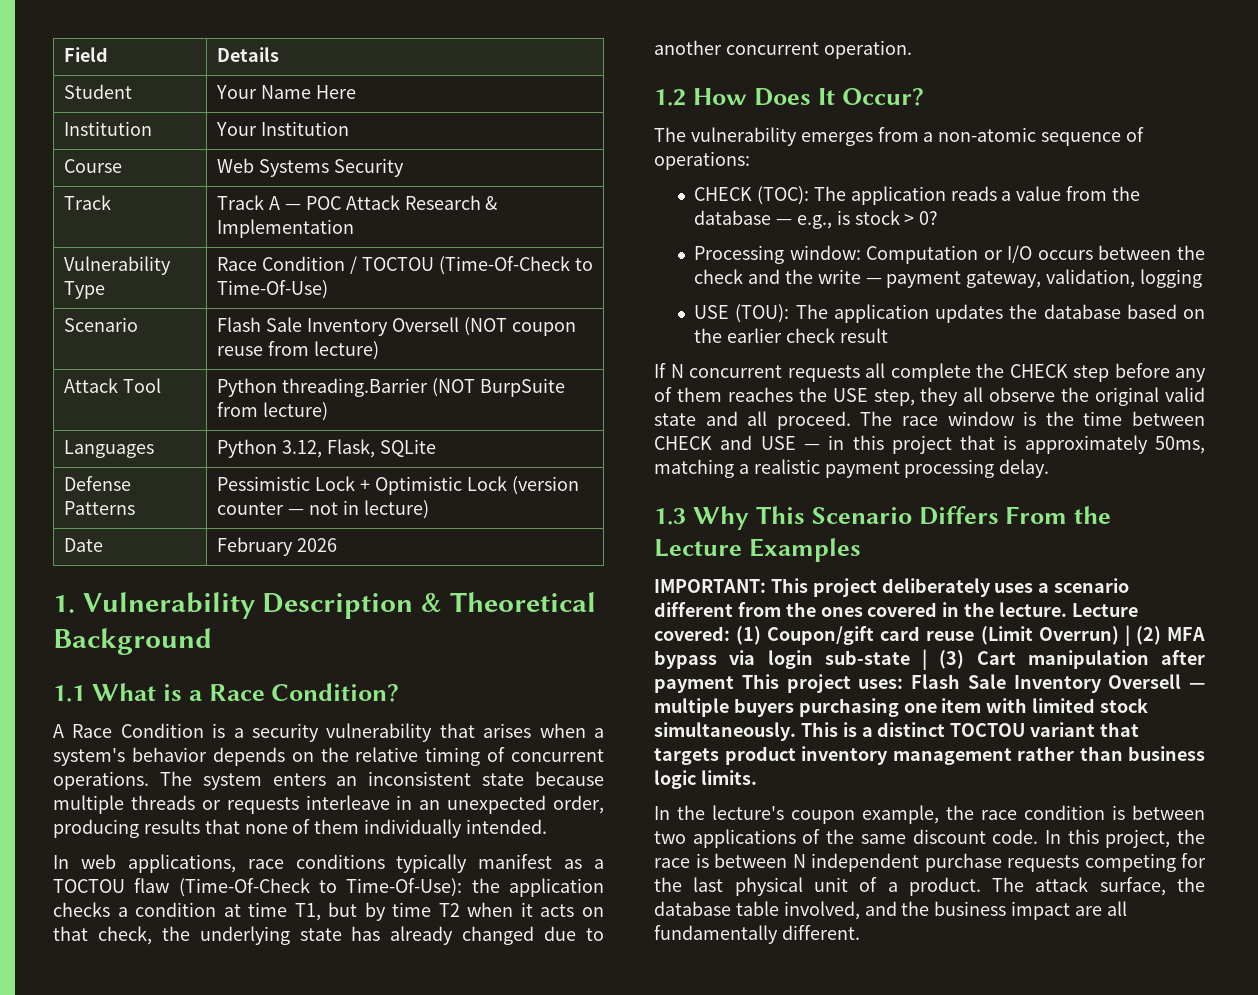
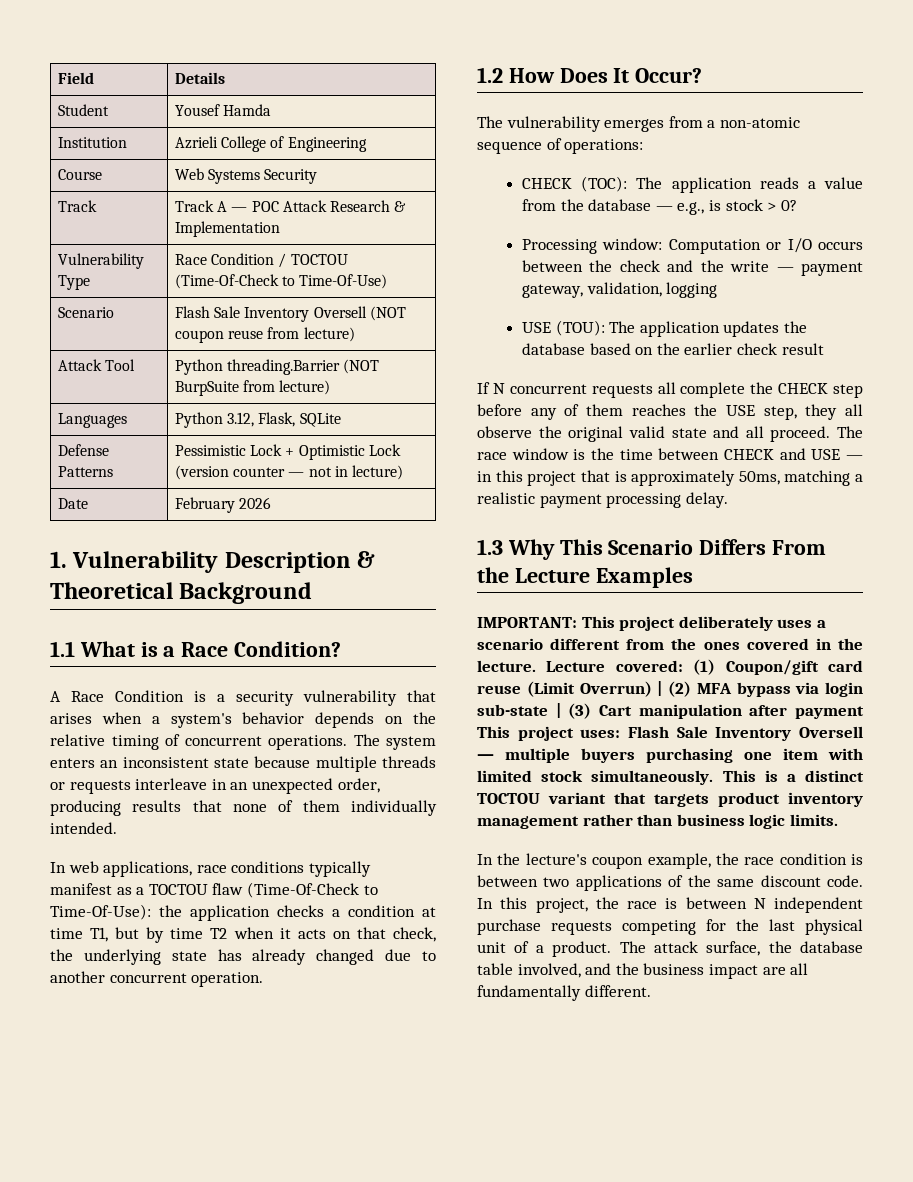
- Student | Your Name Here
- Institution | Your Institution
+ Student | Yousef Hamda
+ Institution | Azrieli College of Engineering

